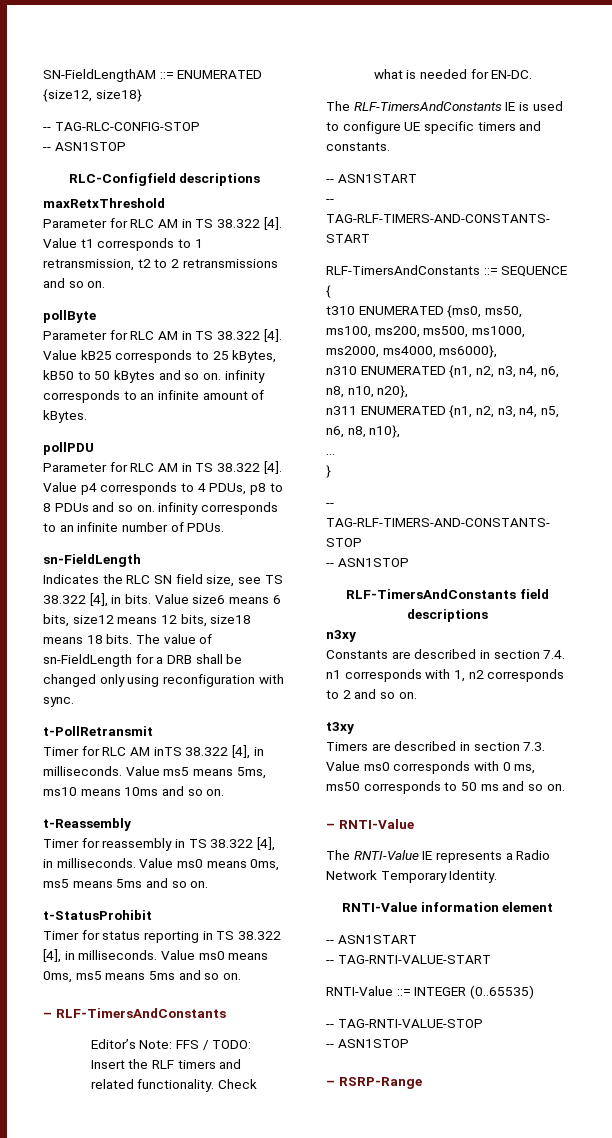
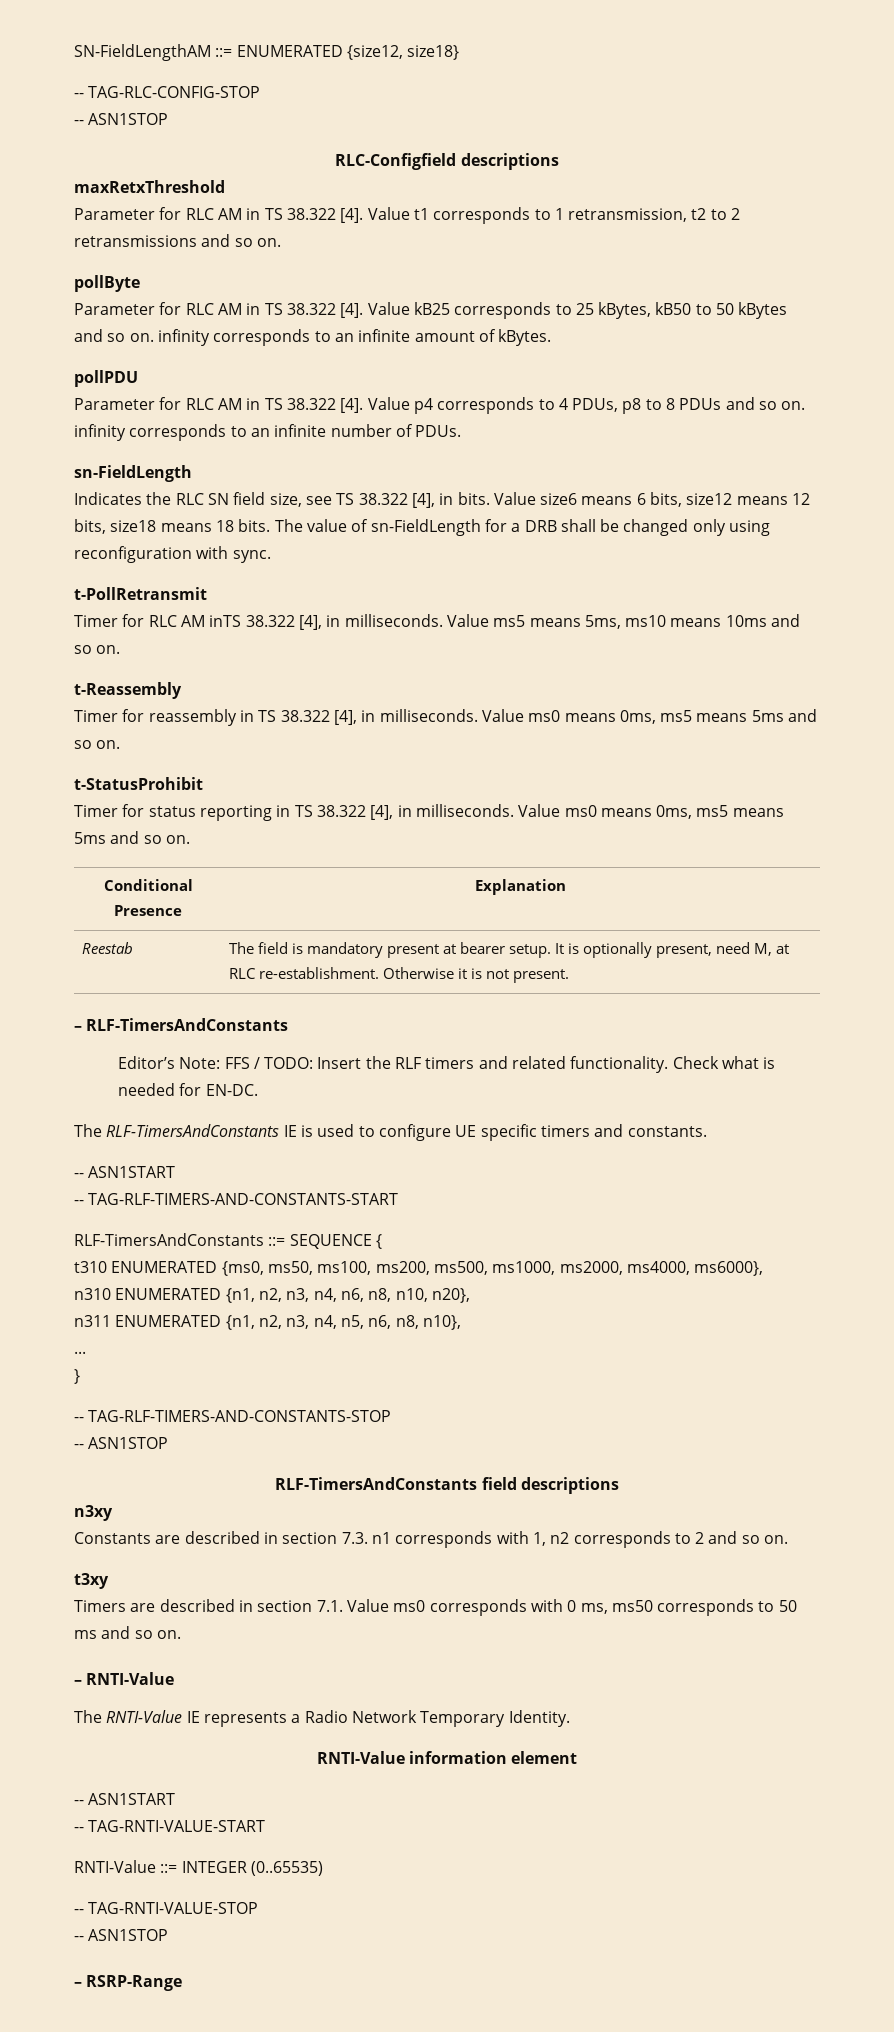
+ Conditional Presence | Explanation
+ Reestab | The field is mandatory present at bearer setup. It is optionally present, need M, at RLC re-establishment. Otherwise it is not present.
- Constants are described in section 7.4. n1 corresponds with 1, n2 corresponds to 2 and so on.
+ Constants are described in section 7.3. n1 corresponds with 1, n2 corresponds to 2 and so on.
- Timers are described in section 7.3. Value ms0 corresponds with 0 ms, ms50 corresponds to 50 ms and so on.
+ Timers are described in section 7.1. Value ms0 corresponds with 0 ms, ms50 corresponds to 50 ms and so on.

